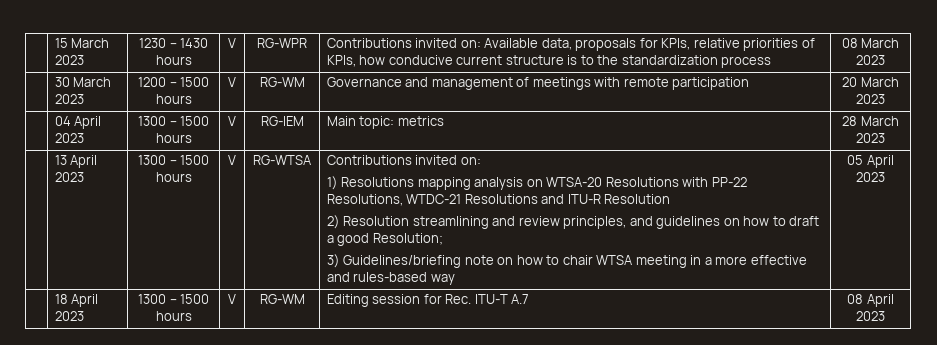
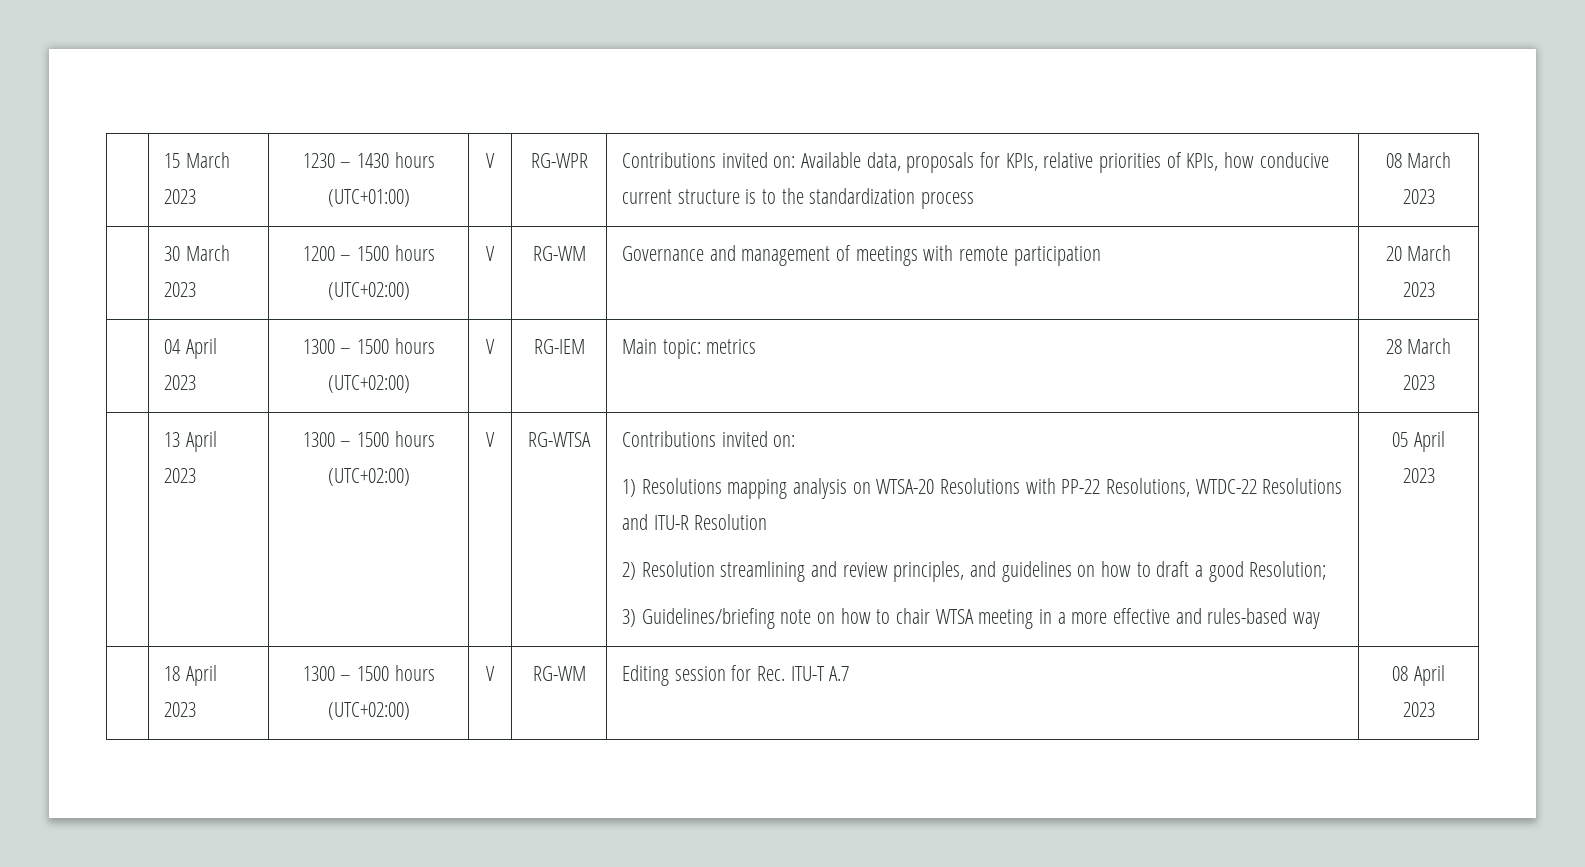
- | 15 March 2023 | 1230 – 1430 hours | V | RG-WPR | Contributions invited on: Available data, proposals for KPIs, relative priorities of KPIs, how conducive current structure is to the standardization process | 08 March 2023
+ | 15 March 2023 | 1230 – 1430 hours (UTC+01:00) | V | RG-WPR | Contributions invited on: Available data, proposals for KPIs, relative priorities of KPIs, how conducive current structure is to the standardization process | 08 March 2023
- | 30 March 2023 | 1200 – 1500 hours | V | RG-WM | Governance and management of meetings with remote participation | 20 March 2023
+ | 30 March 2023 | 1200 – 1500 hours (UTC+02:00) | V | RG-WM | Governance and management of meetings with remote participation | 20 March 2023
- | 04 April 2023 | 1300 – 1500 hours | V | RG-IEM | Main topic: metrics | 28 March 2023
+ | 04 April 2023 | 1300 – 1500 hours (UTC+02:00) | V | RG-IEM | Main topic: metrics | 28 March 2023
- 13 April 2023 | 1300 – 1500 hours
+ 13 April 2023 | 1300 – 1500 hours (UTC+02:00)
- 1) Resolutions mapping analysis on WTSA-20 Resolutions with PP-22 Resolutions, WTDC-21 Resolutions and ITU-R Resolution
+ 1) Resolutions mapping analysis on WTSA-20 Resolutions with PP-22 Resolutions, WTDC-22 Resolutions and ITU-R Resolution
- | 18 April 2023 | 1300 – 1500 hours | V | RG-WM | Editing session for Rec. ITU-T A.7 | 08 April 2023
+ | 18 April 2023 | 1300 – 1500 hours (UTC+02:00) | V | RG-WM | Editing session for Rec. ITU-T A.7 | 08 April 2023

